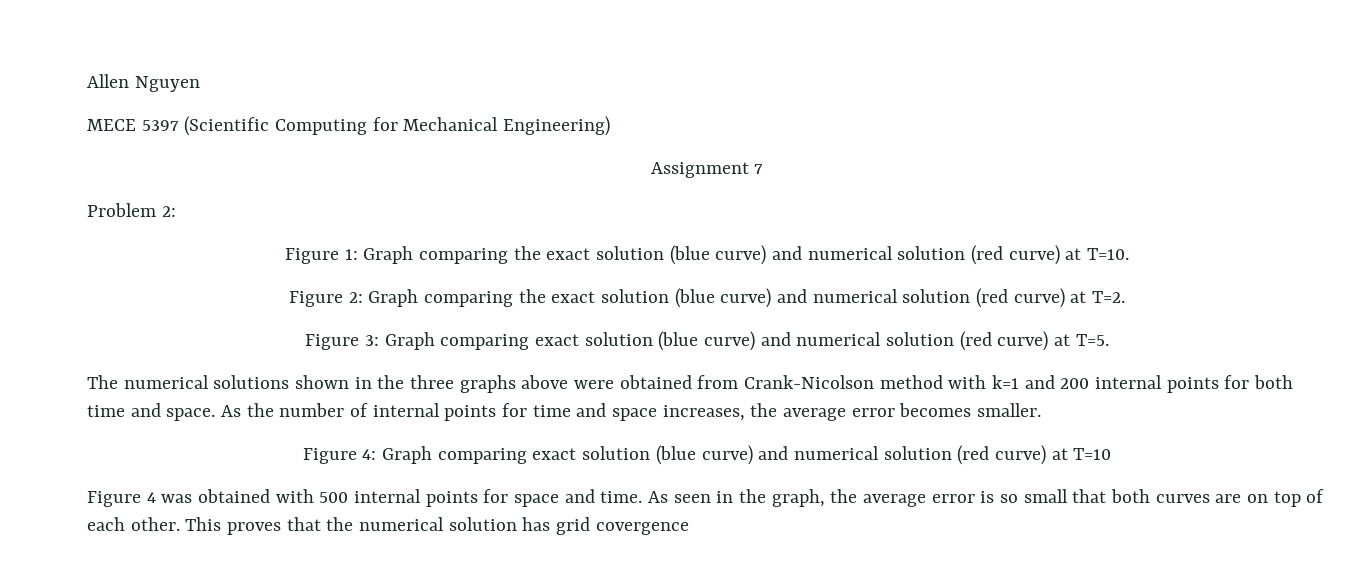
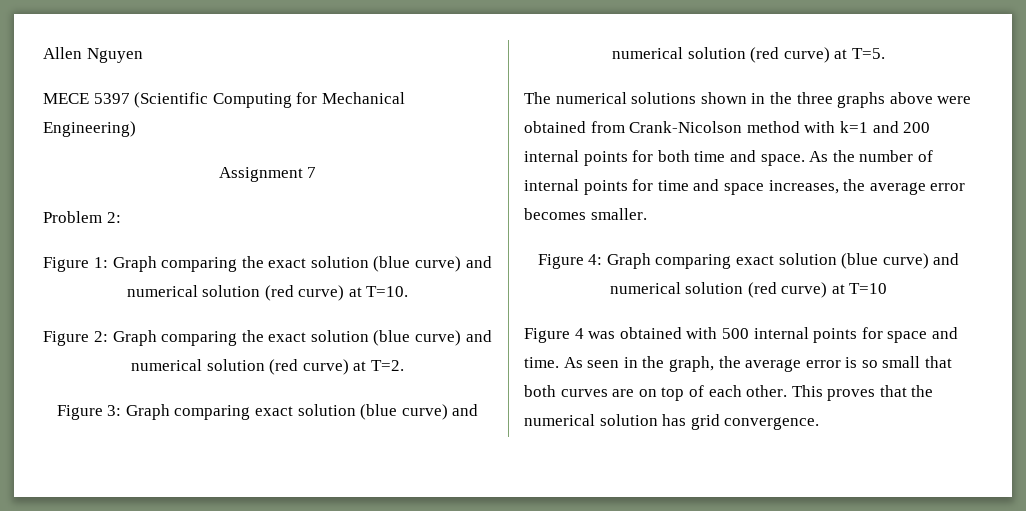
- This proves that the numerical solution has grid covergence
+ This proves that the numerical solution has grid convergence.

